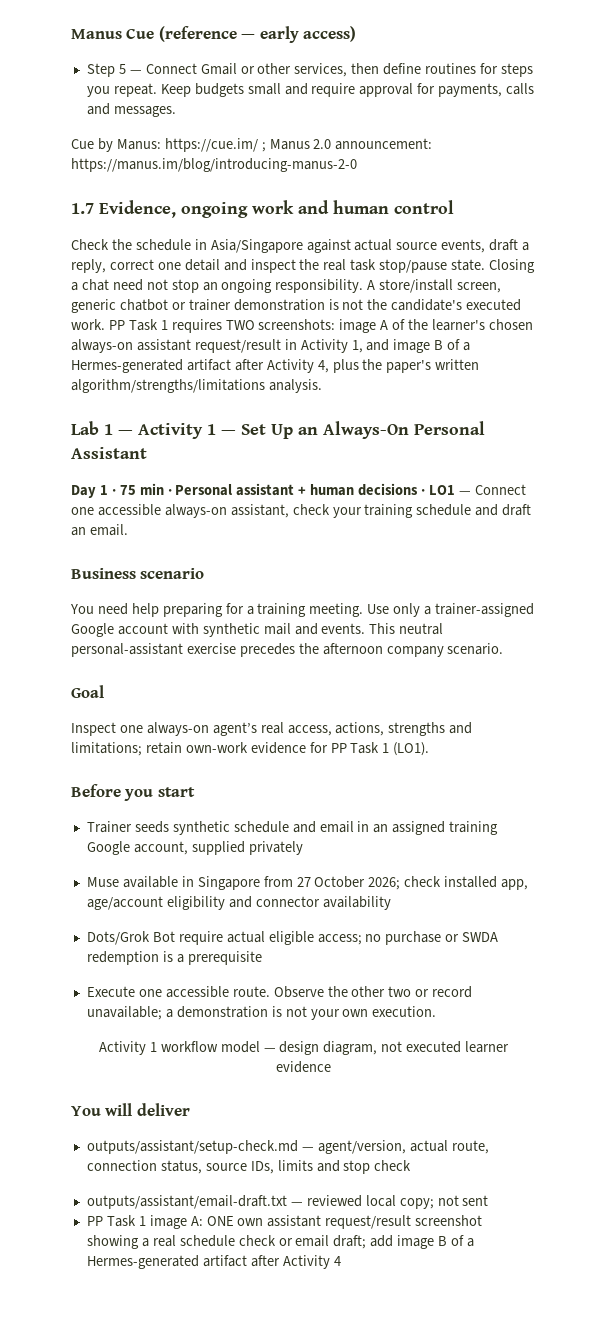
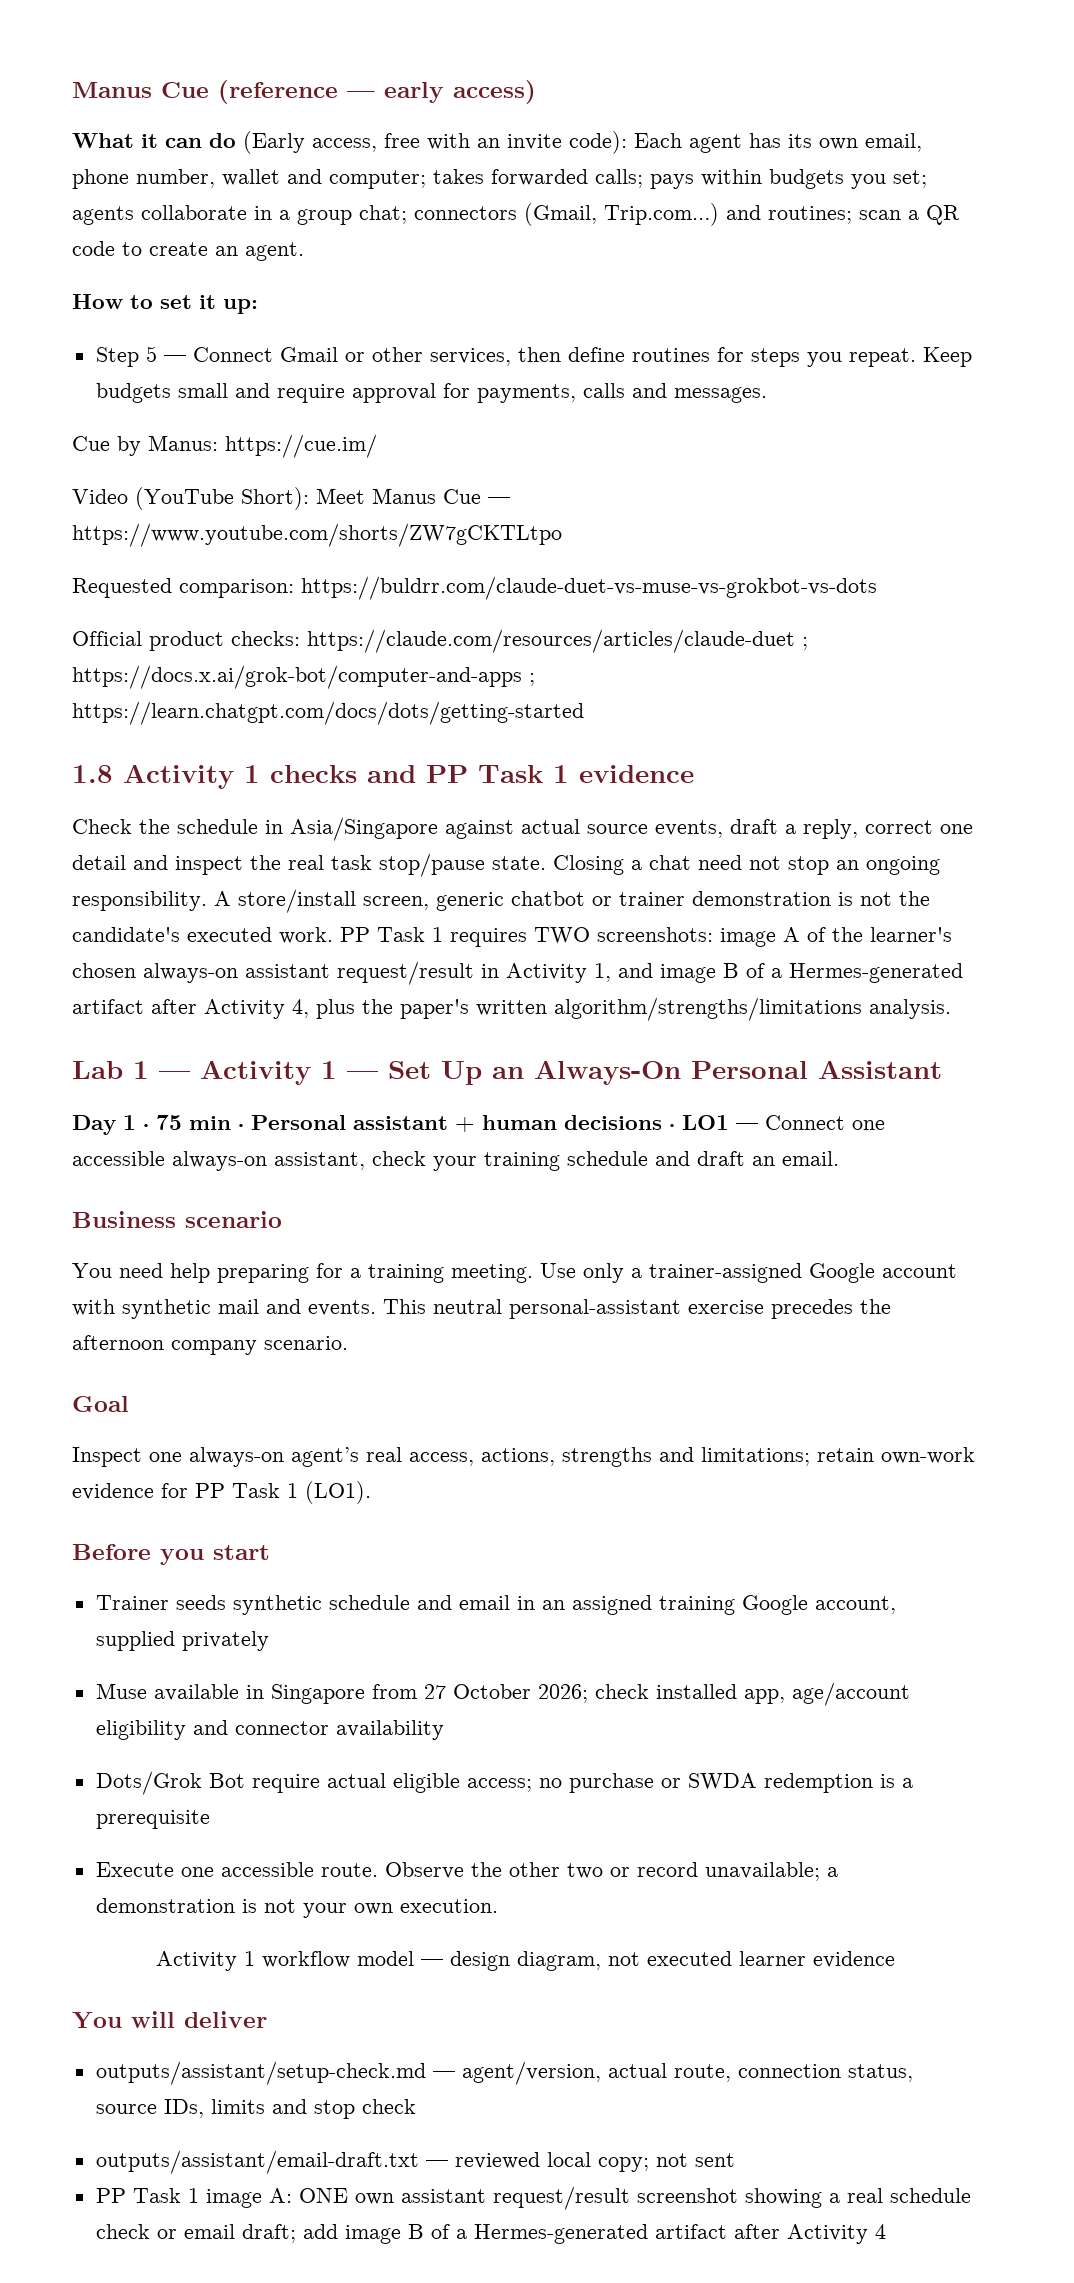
+ What it can do (Early access, free with an invite code): Each agent has its own email, phone number, wallet and computer; takes forwarded calls; pays within budgets you set; agents collaborate in a group chat; connectors (Gmail, Trip.com…) and routines; scan a QR code to create an agent.
+ How to set it up:
- Cue by Manus: https://cue.im/ ; Manus 2.0 announcement: https://manus.im/blog/introducing-manus-2-0
- 1.7 Evidence, ongoing work and human control
+ Cue by Manus: https://cue.im/
+ Video (YouTube Short): Meet Manus Cue — https://www.youtube.com/shorts/ZW7gCKTLtpo
+ Requested comparison: https://buldrr.com/claude-duet-vs-muse-vs-grokbot-vs-dots
+ Official product checks: https://claude.com/resources/articles/claude-duet ; https://docs.x.ai/grok-bot/computer-and-apps ; https://learn.chatgpt.com/docs/dots/getting-started
+ 1.8 Activity 1 checks and PP Task 1 evidence

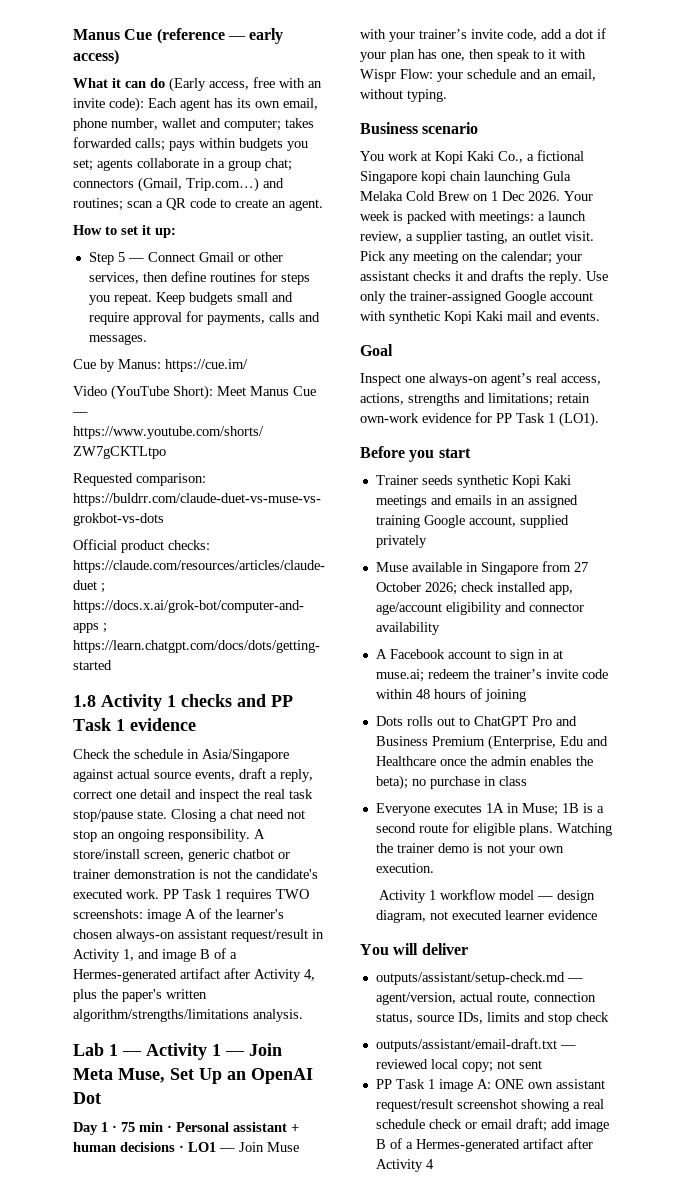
- Lab 1 — Activity 1 — Set Up an Always-On Personal Assistant
+ Lab 1 — Activity 1 — Join Meta Muse, Set Up an OpenAI Dot
- Day 1 · 75 min · Personal assistant + human decisions · LO1 — Connect one accessible always-on assistant, check your training schedule and draft an email.
+ Day 1 · 75 min · Personal assistant + human decisions · LO1 — Join Muse with your trainer’s invite code, add a dot if your plan has one, then speak to it with Wispr Flow: your schedule and an email, without typing.
  Business scenario
- You need help preparing for a training meeting.
+ You work at Kopi Kaki Co., a fictional Singapore kopi chain launching Gula Melaka Cold Brew on 1 Dec 2026. Your week is packed with meetings: a launch review, a supplier tasting, an outlet visit. Pick any meeting on the calendar; your assistant checks it and drafts the reply.
- Use only a trainer-assigned Google account with synthetic mail and events. This neutral personal-assistant exercise precedes the afternoon company scenario.
+ Use only the trainer-assigned Google account with synthetic Kopi Kaki mail and events.
- Trainer seeds synthetic schedule and email in an assigned training Google account, supplied privately
+ Trainer seeds synthetic Kopi Kaki meetings and emails in an assigned training Google account, supplied privately
- Dots/Grok Bot require actual eligible access; no purchase or SWDA redemption is a prerequisite
- Execute one accessible route. Observe the other two or record unavailable; a demonstration is not your own execution.
+ A Facebook account to sign in at muse.ai; redeem the trainer’s invite code within 48 hours of joining
+ Dots rolls out to ChatGPT Pro and Business Premium (Enterprise, Edu and Healthcare once the admin enables the beta); no purchase in class
+ Everyone executes 1A in Muse; 1B is a second route for eligible plans. Watching the trainer demo is not your own execution.

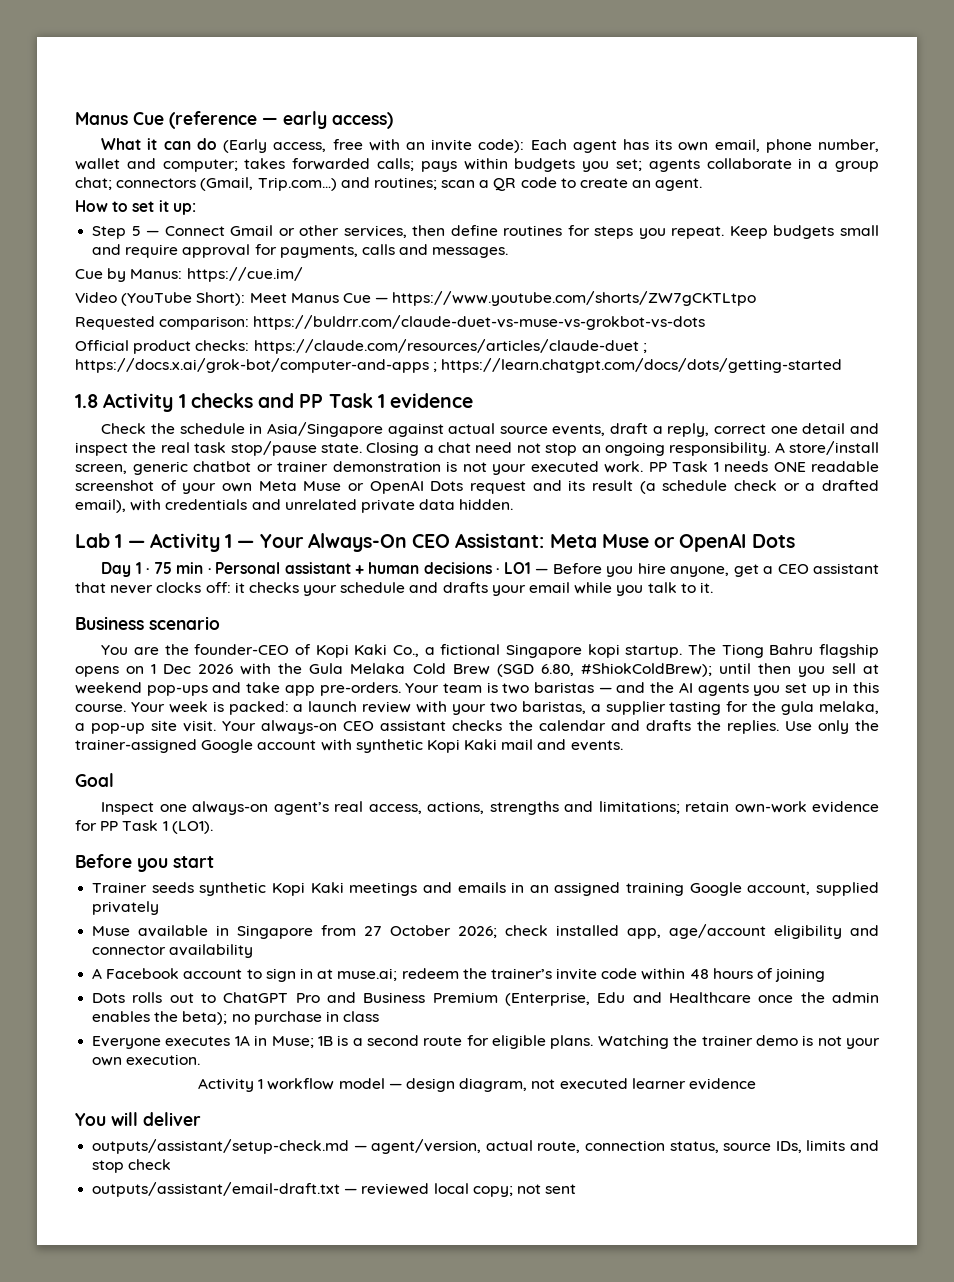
- A store/install screen, generic chatbot or trainer demonstration is not the candidate's executed work.
+ A store/install screen, generic chatbot or trainer demonstration is not your executed work.
- PP Task 1 requires TWO screenshots: image A of the learner's chosen always-on assistant request/result in Activity 1, and image B of a Hermes-generated artifact after Activity 4, plus the paper's written algorithm/strengths/limitations analysis.
+ PP Task 1 needs ONE readable screenshot of your own Meta Muse or OpenAI Dots request and its result (a schedule check or a drafted email), with credentials and unrelated private data hidden.
- Lab 1 — Activity 1 — Join Meta Muse, Set Up an OpenAI Dot
+ Lab 1 — Activity 1 — Your Always-On CEO Assistant: Meta Muse or OpenAI Dots
- Day 1 · 75 min · Personal assistant + human decisions · LO1 — Join Muse with your trainer’s invite code, add a dot if your plan has one, then speak to it with Wispr Flow: your schedule and an email, without typing.
+ Day 1 · 75 min · Personal assistant + human decisions · LO1 — Before you hire anyone, get a CEO assistant that never clocks off: it checks your schedule and drafts your email while you talk to it.
- You work at Kopi Kaki Co., a fictional Singapore kopi chain launching Gula Melaka Cold Brew on 1 Dec 2026. Your week is packed with meetings: a launch review, a supplier tasting, an outlet visit. Pick any meeting on the calendar; your assistant checks it and drafts the reply.
+ You are the founder-CEO of Kopi Kaki Co., a fictional Singapore kopi startup. The Tiong Bahru flagship opens on 1 Dec 2026 with the Gula Melaka Cold Brew (SGD 6.80, #ShiokColdBrew); until then you sell at weekend pop-ups and take app pre-orders. Your team is two baristas — and the AI agents you set up in this course. Your week is packed: a launch review with your two baristas, a supplier tasting for the gula melaka, a pop-up site visit. Your always-on CEO assistant checks the calendar and drafts the replies.
- PP Task 1 image A: ONE own assistant request/result screenshot showing a real schedule check or email draft; add image B of a Hermes-generated artifact after Activity 4

